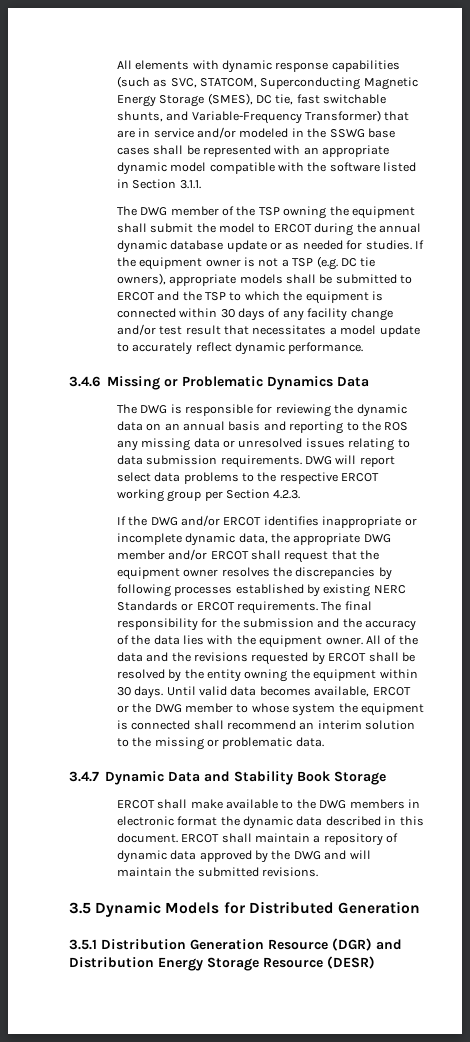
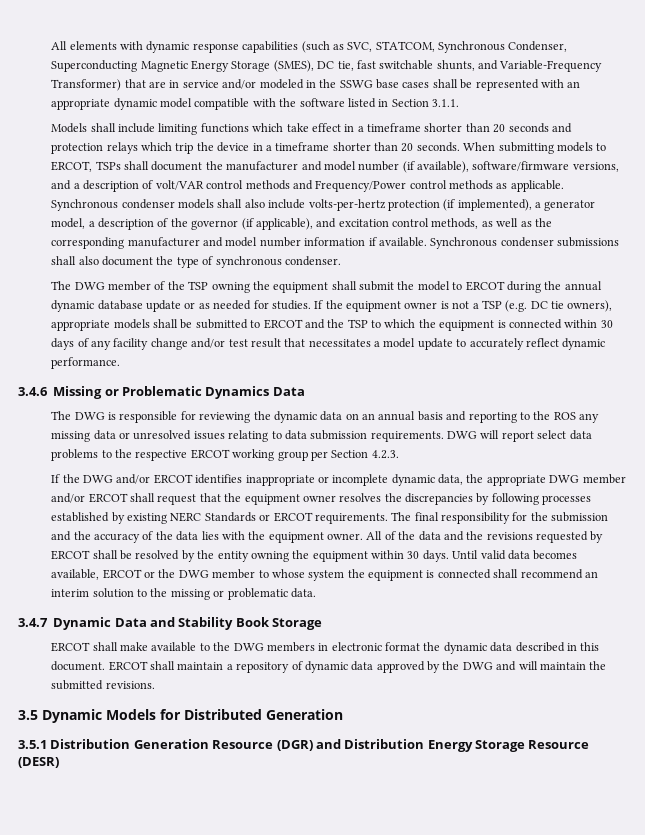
- All elements with dynamic response capabilities (such as SVC, STATCOM, Superconducting Magnetic Energy Storage (SMES), DC tie, fast switchable shunts, and Variable-Frequency Transformer) that are in service and/or modeled in the SSWG base cases shall be represented with an appropriate dynamic model compatible with the software listed in Section 3.1.1.
+ All elements with dynamic response capabilities (such as SVC, STATCOM, Synchronous Condenser, Superconducting Magnetic Energy Storage (SMES), DC tie, fast switchable shunts, and Variable-Frequency Transformer) that are in service and/or modeled in the SSWG base cases shall be represented with an appropriate dynamic model compatible with the software listed in Section 3.1.1.
+ Models shall include limiting functions which take effect in a timeframe shorter than 20 seconds and protection relays which trip the device in a timeframe shorter than 20 seconds. When submitting models to ERCOT, TSPs shall document the manufacturer and model number (if available), software/firmware versions, and a description of volt/VAR control methods and Frequency/Power control methods as applicable. Synchronous condenser models shall also include volts-per-hertz protection (if implemented), a generator model, a description of the governor (if applicable), and excitation control methods, as well as the corresponding manufacturer and model number information if available. Synchronous condenser submissions shall also document the type of synchronous condenser.

